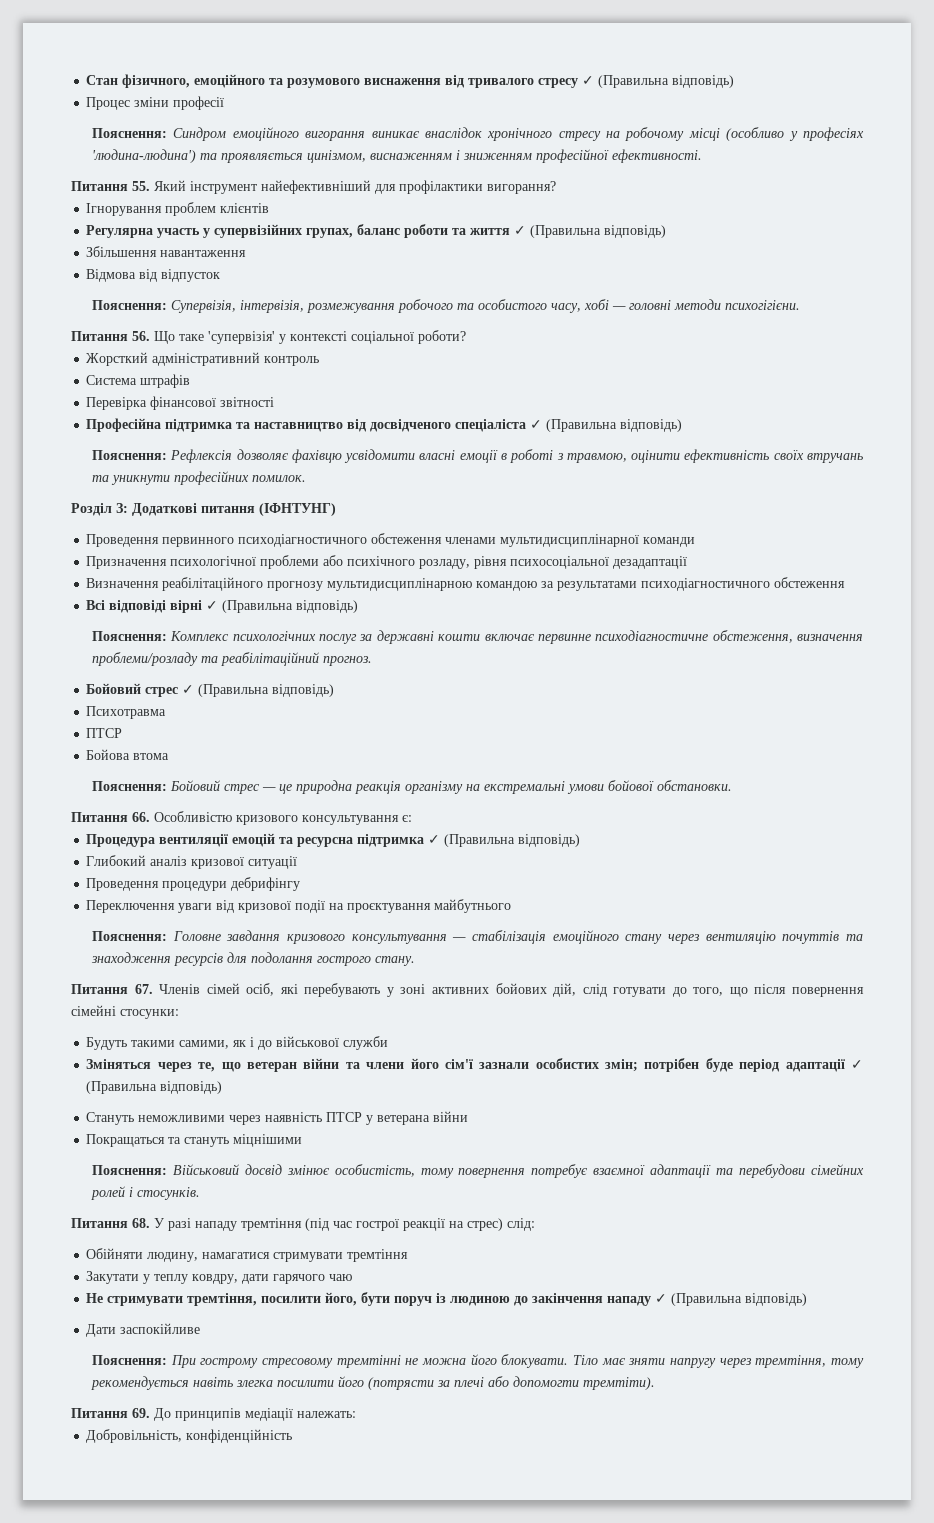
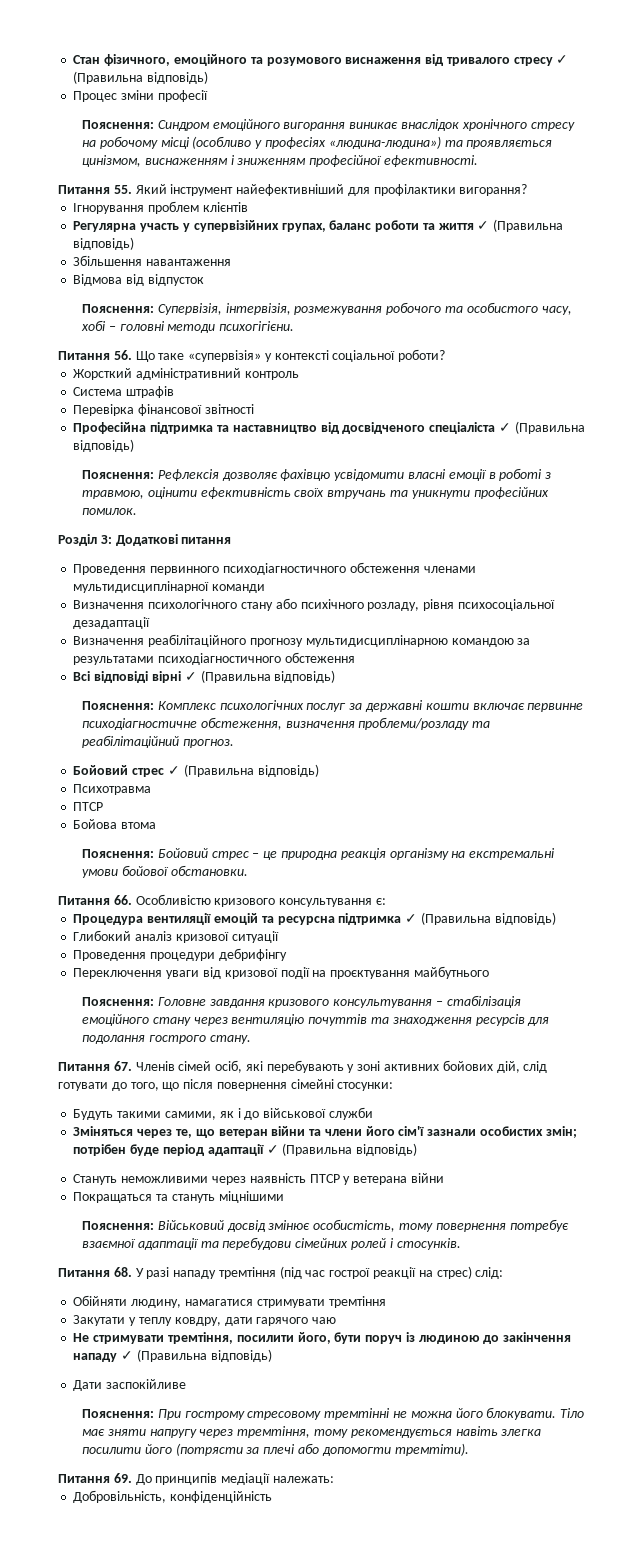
- Пояснення: Синдром емоційного вигорання виникає внаслідок хронічного стресу на робочому місці (особливо у професіях 'людина-людина') та проявляється цинізмом, виснаженням і зниженням професійної ефективності.
+ Пояснення: Синдром емоційного вигорання виникає внаслідок хронічного стресу на робочому місці (особливо у професіях «людина-людина») та проявляється цинізмом, виснаженням і зниженням професійної ефективності.
- Пояснення: Супервізія, інтервізія, розмежування робочого та особистого часу, хобі — головні методи психогігієни.
+ Пояснення: Супервізія, інтервізія, розмежування робочого та особистого часу, хобі – головні методи психогігієни.
- Питання 56. Що таке 'супервізія' у контексті соціальної роботи?
+ Питання 56. Що таке «супервізія» у контексті соціальної роботи?
- Розділ З: Додаткові питання (ІФНТУНГ)
+ Розділ З: Додаткові питання
- Призначення психологічної проблеми або психічного розладу, рівня психосоціальної дезадаптації
+ Визначення психологічного стану або психічного розладу, рівня психосоціальної дезадаптації
- Пояснення: Бойовий стрес — це природна реакція організму на екстремальні умови бойової обстановки.
+ Пояснення: Бойовий стрес – це природна реакція організму на екстремальні умови бойової обстановки.
- Пояснення: Головне завдання кризового консультування — стабілізація емоційного стану через вентиляцію почуттів та знаходження ресурсів для подолання гострого стану.
+ Пояснення: Головне завдання кризового консультування – стабілізація емоційного стану через вентиляцію почуттів та знаходження ресурсів для подолання гострого стану.

